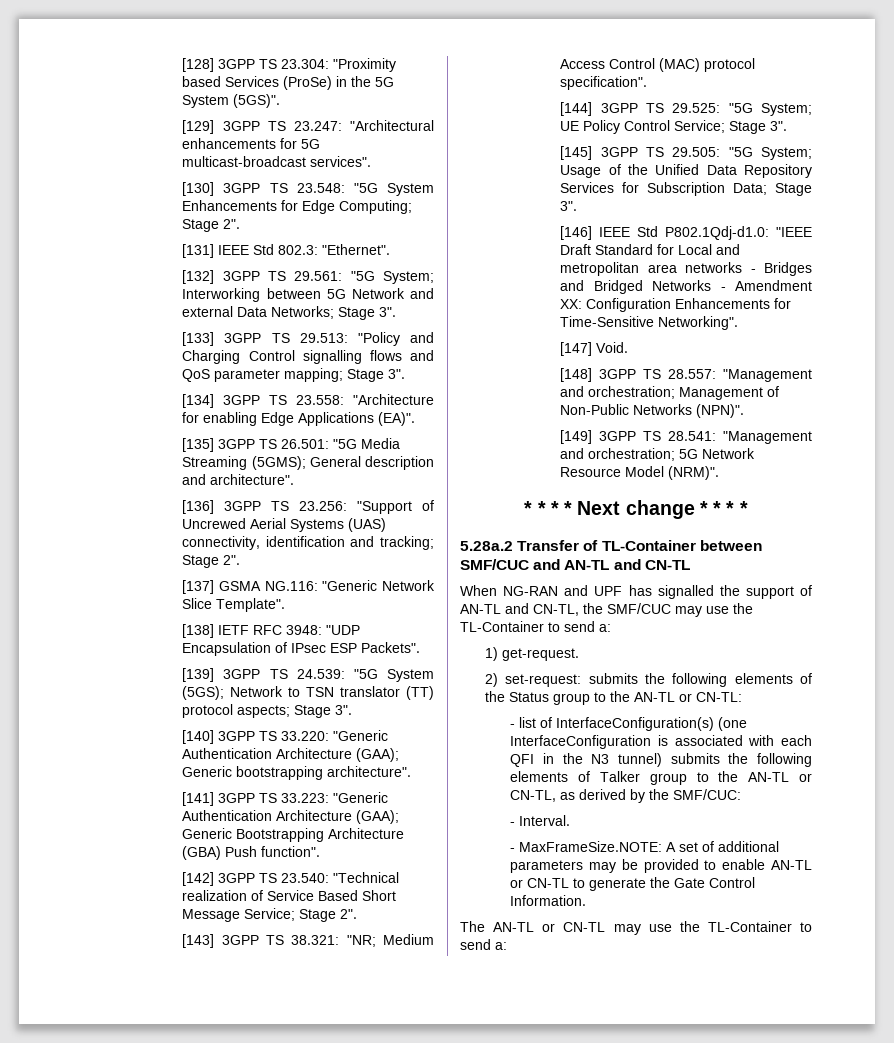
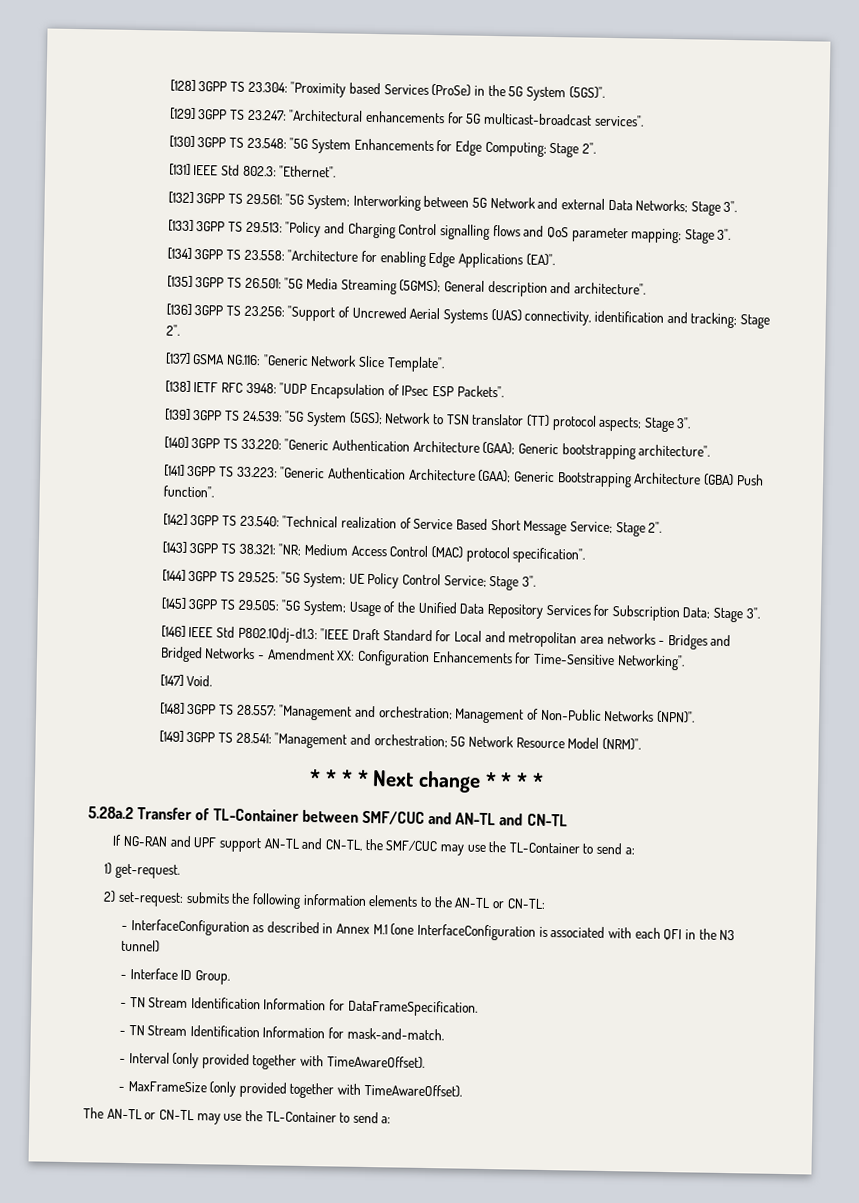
- [146] IEEE Std P802.1Qdj-d1.0: "IEEE Draft Standard for Local and metropolitan area networks - Bridges and Bridged Networks - Amendment XX: Configuration Enhancements for Time-Sensitive Networking".
+ [146] IEEE Std P802.1Qdj-d1.3: "IEEE Draft Standard for Local and metropolitan area networks - Bridges and Bridged Networks - Amendment XX: Configuration Enhancements for Time-Sensitive Networking".
- When NG-RAN and UPF has signalled the support of AN-TL and CN-TL, the SMF/CUC may use the TL-Container to send a:
+ If NG-RAN and UPF support AN-TL and CN-TL, the SMF/CUC may use the TL-Container to send a:
- 2) set-request: submits the following elements of the Status group to the AN-TL or CN-TL:
+ 2) set-request: submits the following information elements to the AN-TL or CN-TL:
- - list of InterfaceConfiguration(s) (one InterfaceConfiguration is associated with each QFI in the N3 tunnel) submits the following elements of Talker group to the AN-TL or CN-TL, as derived by the SMF/CUC:
- - Interval.
- - MaxFrameSize.NOTE: A set of additional parameters may be provided to enable AN-TL or CN-TL to generate the Gate Control Information.
+ - InterfaceConfiguration as described in Annex M.1 (one InterfaceConfiguration is associated with each QFI in the N3 tunnel)
+ - Interface ID Group.
+ - TN Stream Identification Information for DataFrameSpecification.
+ - TN Stream Identification Information for mask-and-match.
+ - Interval (only provided together with TimeAwareOffset).
+ - MaxFrameSize (only provided together with TimeAwareOffset).

